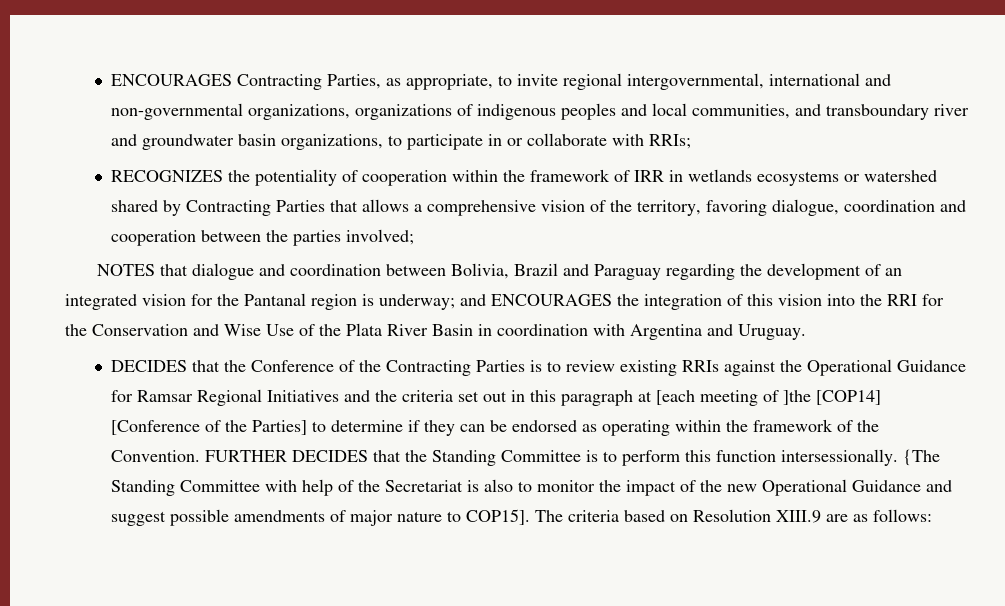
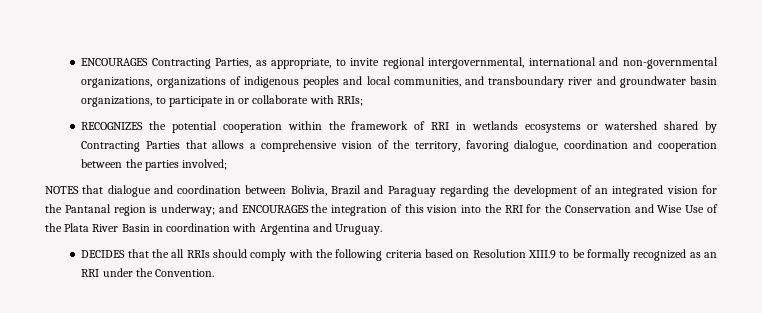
- RECOGNIZES the potentiality of cooperation within the framework of IRR in wetlands ecosystems or watershed shared by Contracting Parties that allows a comprehensive vision of the territory, favoring dialogue, coordination and cooperation between the parties involved;
+ RECOGNIZES the potential cooperation within the framework of RRI in wetlands ecosystems or watershed shared by Contracting Parties that allows a comprehensive vision of the territory, favoring dialogue, coordination and cooperation between the parties involved;
- DECIDES that the Conference of the Contracting Parties is to review existing RRIs against the Operational Guidance for Ramsar Regional Initiatives and the criteria set out in this paragraph at [each meeting of ]the [COP14] [Conference of the Parties] to determine if they can be endorsed as operating within the framework of the Convention. FURTHER DECIDES that the Standing Committee is to perform this function intersessionally. {The Standing Committee with help of the Secretariat is also to monitor the impact of the new Operational Guidance and suggest possible amendments of major nature to COP15]. The criteria based on Resolution XIII.9 are as follows:
+ DECIDES that the all RRIs should comply with the following criteria based on Resolution XIII.9 to be formally recognized as an RRI under the Convention.

